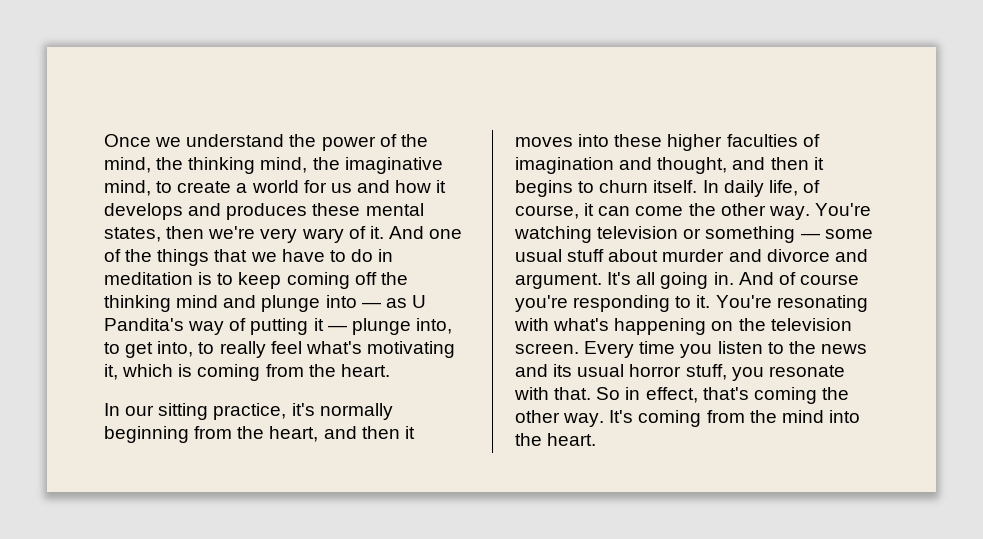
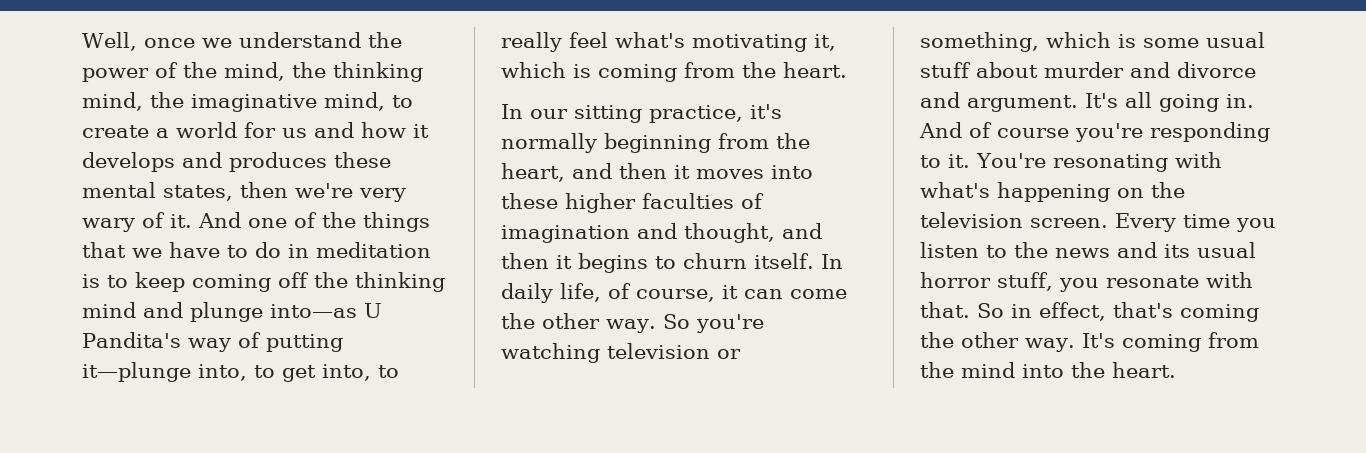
- Once we understand the power of the mind, the thinking mind, the imaginative mind, to create a world for us and how it develops and produces these mental states, then we're very wary of it.
+ Well, once we understand the power of the mind, the thinking mind, the imaginative mind, to create a world for us and how it develops and produces these mental states, then we're very wary of it.
- And one of the things that we have to do in meditation is to keep coming off the thinking mind and plunge into — as U Pandita's way of putting it — plunge into, to get into, to really feel what's motivating it, which is coming from the heart.
+ And one of the things that we have to do in meditation is to keep coming off the thinking mind and plunge into—as U Pandita's way of putting it—plunge into, to get into, to really feel what's motivating it, which is coming from the heart.
- You're watching television or something — some usual stuff about murder and divorce and argument.
+ So you're watching television or something, which is some usual stuff about murder and divorce and argument.

